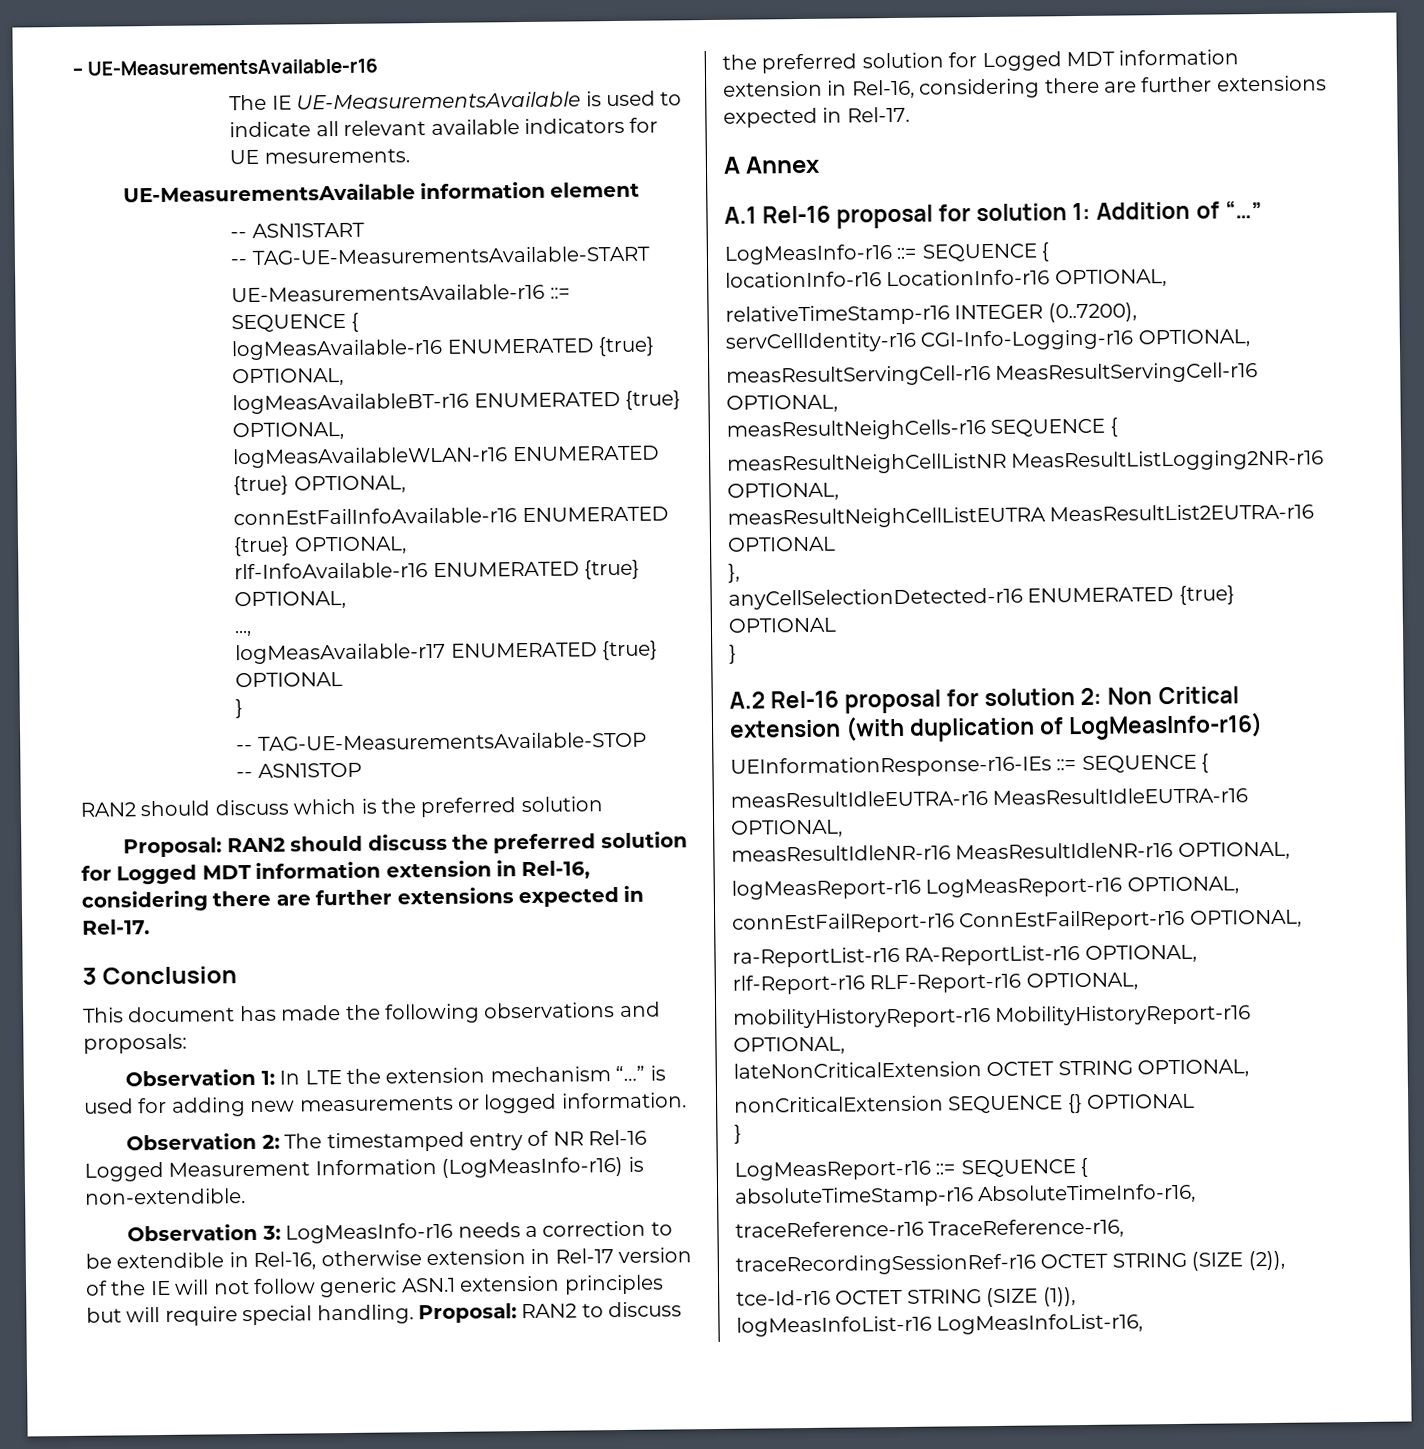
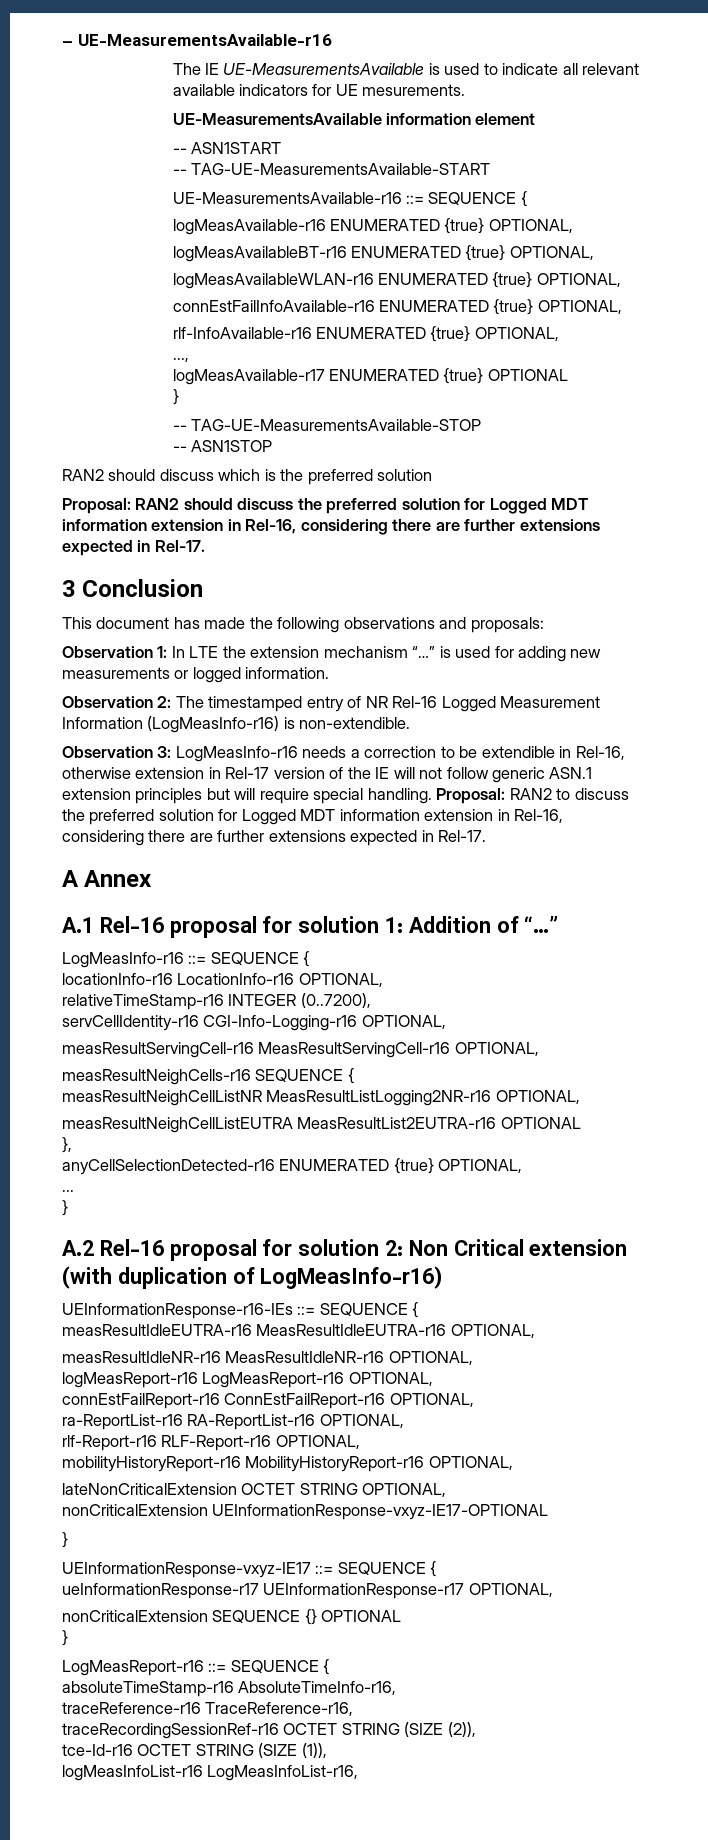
- anyCellSelectionDetected-r16 ENUMERATED {true} OPTIONAL
+ anyCellSelectionDetected-r16 ENUMERATED {true} OPTIONAL,
+ ...
+ nonCriticalExtension UEInformationResponse-vxyz-IE17-OPTIONAL
+ }
+ UEInformationResponse-vxyz-IE17 ::= SEQUENCE {
+ ueInformationResponse-r17 UEInformationResponse-r17 OPTIONAL,

